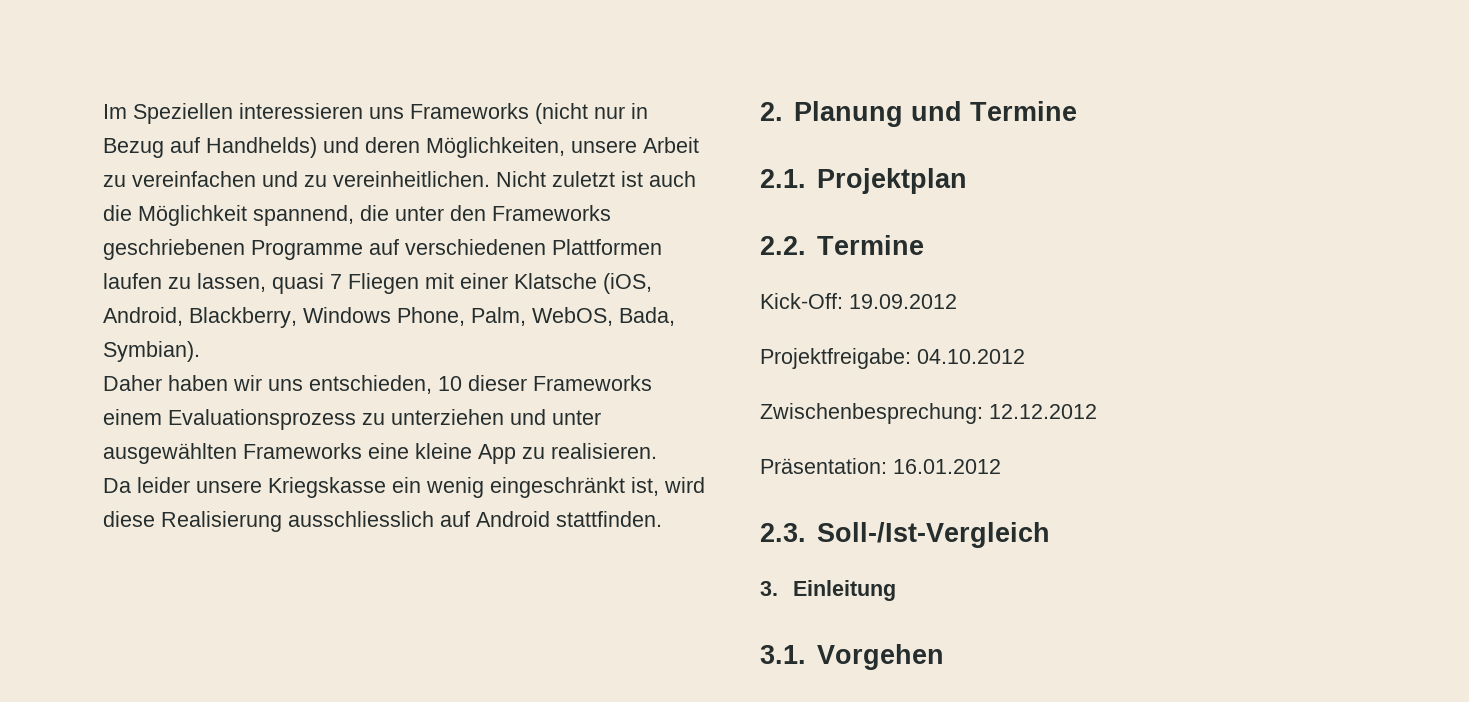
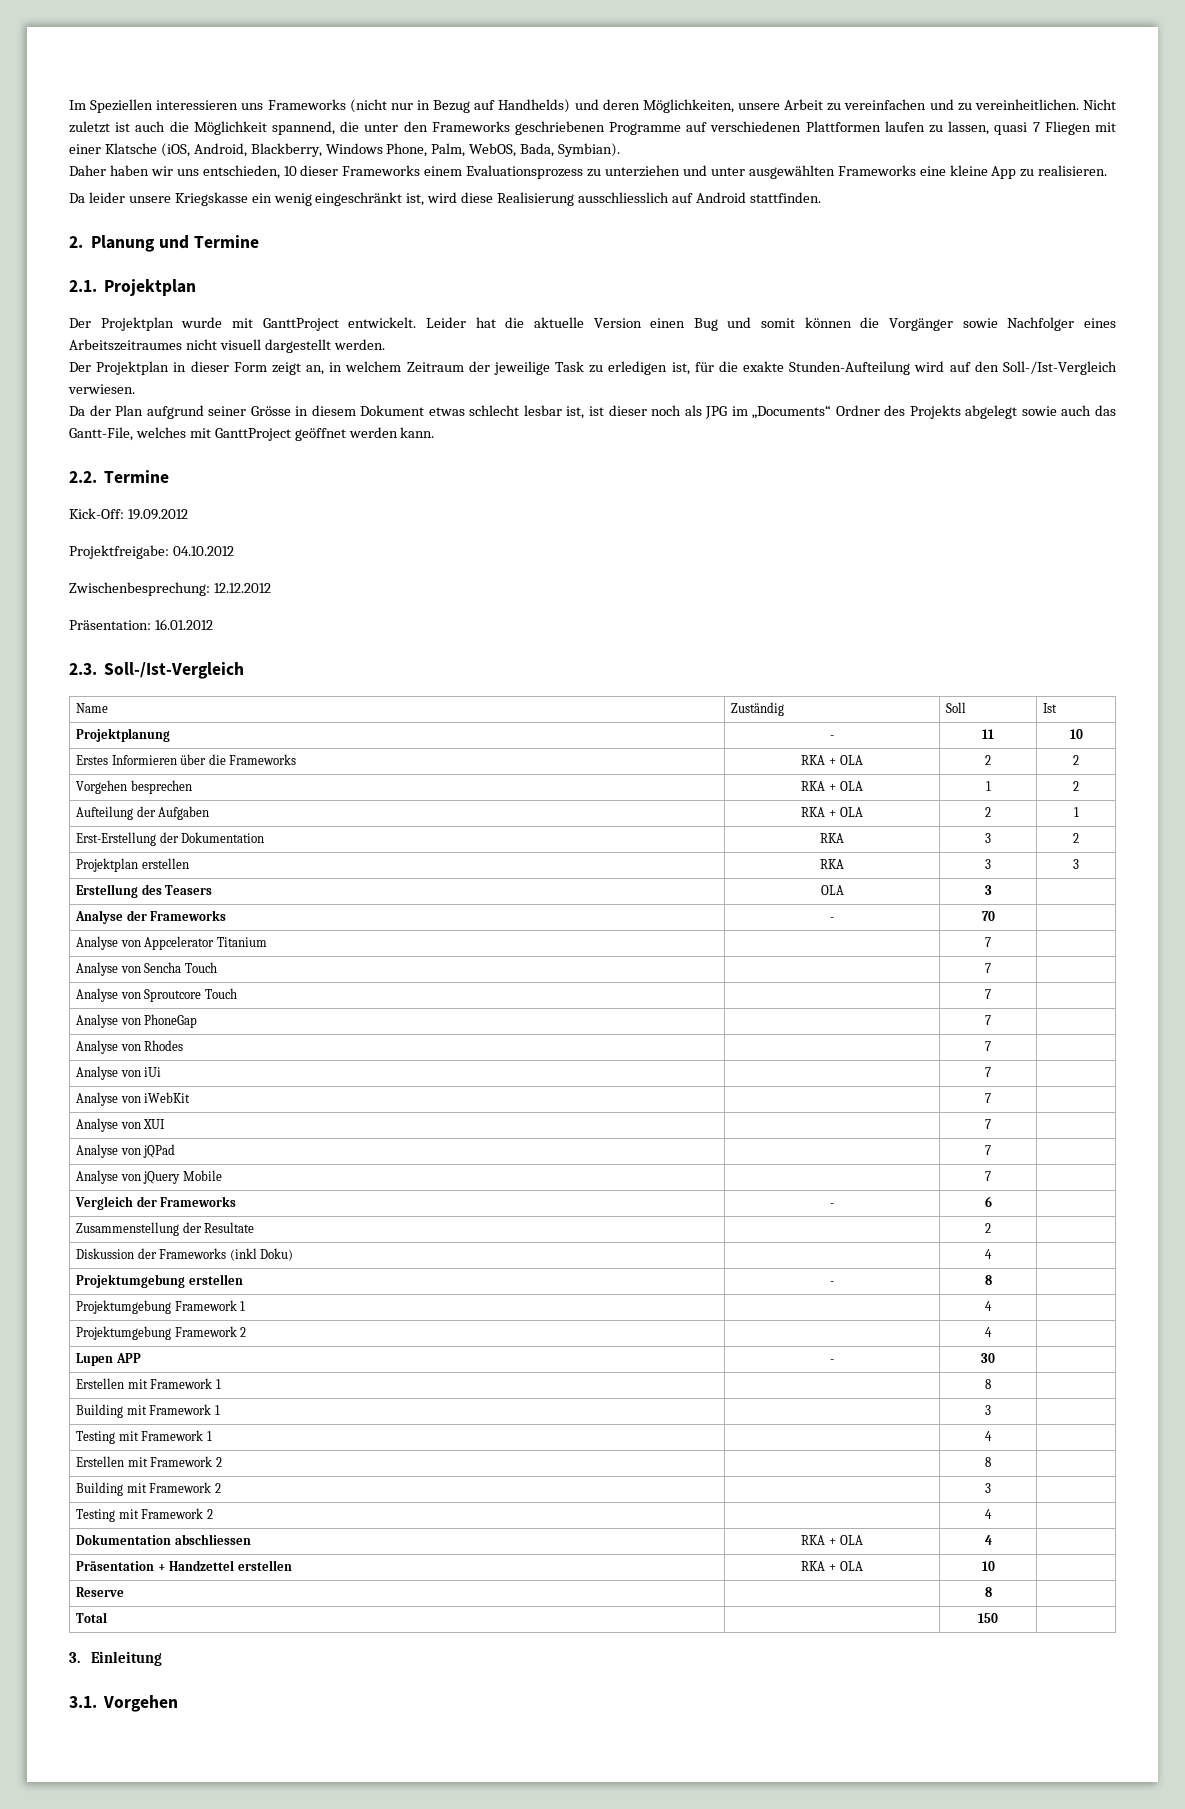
+ Der Projektplan wurde mit GanttProject entwickelt. Leider hat die aktuelle Version einen Bug und somit können die Vorgänger sowie Nachfolger eines Arbeitszeitraumes nicht visuell dargestellt werden.
+ Der Projektplan in dieser Form zeigt an, in welchem Zeitraum der jeweilige Task zu erledigen ist, für die exakte Stunden-Aufteilung wird auf den Soll-/Ist-Vergleich verwiesen.
+ Da der Plan aufgrund seiner Grösse in diesem Dokument etwas schlecht lesbar ist, ist dieser noch als JPG im „Documents“ Ordner des Projekts abgelegt sowie auch das Gantt-File, welches mit GanttProject geöffnet werden kann.
+ Name | Zuständig | Soll | Ist
+ Projektplanung | - | 11 | 10
+ Erstes Informieren über die Frameworks | RKA + OLA | 2 | 2
+ Vorgehen besprechen | RKA + OLA | 1 | 2
+ Aufteilung der Aufgaben | RKA + OLA | 2 | 1
+ Erst-Erstellung der Dokumentation | RKA | 3 | 2
+ Projektplan erstellen | RKA | 3 | 3
+ Erstellung des Teasers | OLA | 3 |
+ Analyse der Frameworks | - | 70 |
+ Analyse von Appcelerator Titanium | | 7 |
+ Analyse von Sencha Touch | | 7 |
+ Analyse von Sproutcore Touch | | 7 |
+ Analyse von PhoneGap | | 7 |
+ Analyse von Rhodes | | 7 |
+ Analyse von iUi | | 7 |
+ Analyse von iWebKit | | 7 |
+ Analyse von XUI | | 7 |
+ Analyse von jQPad | | 7 |
+ Analyse von jQuery Mobile | | 7 |
+ Vergleich der Frameworks | - | 6 |
+ Zusammenstellung der Resultate | | 2 |
+ Diskussion der Frameworks (inkl Doku) | | 4 |
+ Projektumgebung erstellen | - | 8 |
+ Projektumgebung Framework 1 | | 4 |
+ Projektumgebung Framework 2 | | 4 |
+ Lupen APP | - | 30 |
+ Erstellen mit Framework 1 | | 8 |
+ Building mit Framework 1 | | 3 |
+ Testing mit Framework 1 | | 4 |
+ Erstellen mit Framework 2 | | 8 |
+ Building mit Framework 2 | | 3 |
+ Testing mit Framework 2 | | 4 |
+ Dokumentation abschliessen | RKA + OLA | 4 |
+ Präsentation + Handzettel erstellen | RKA + OLA | 10 |
+ Reserve | | 8 |
+ Total | | 150 |

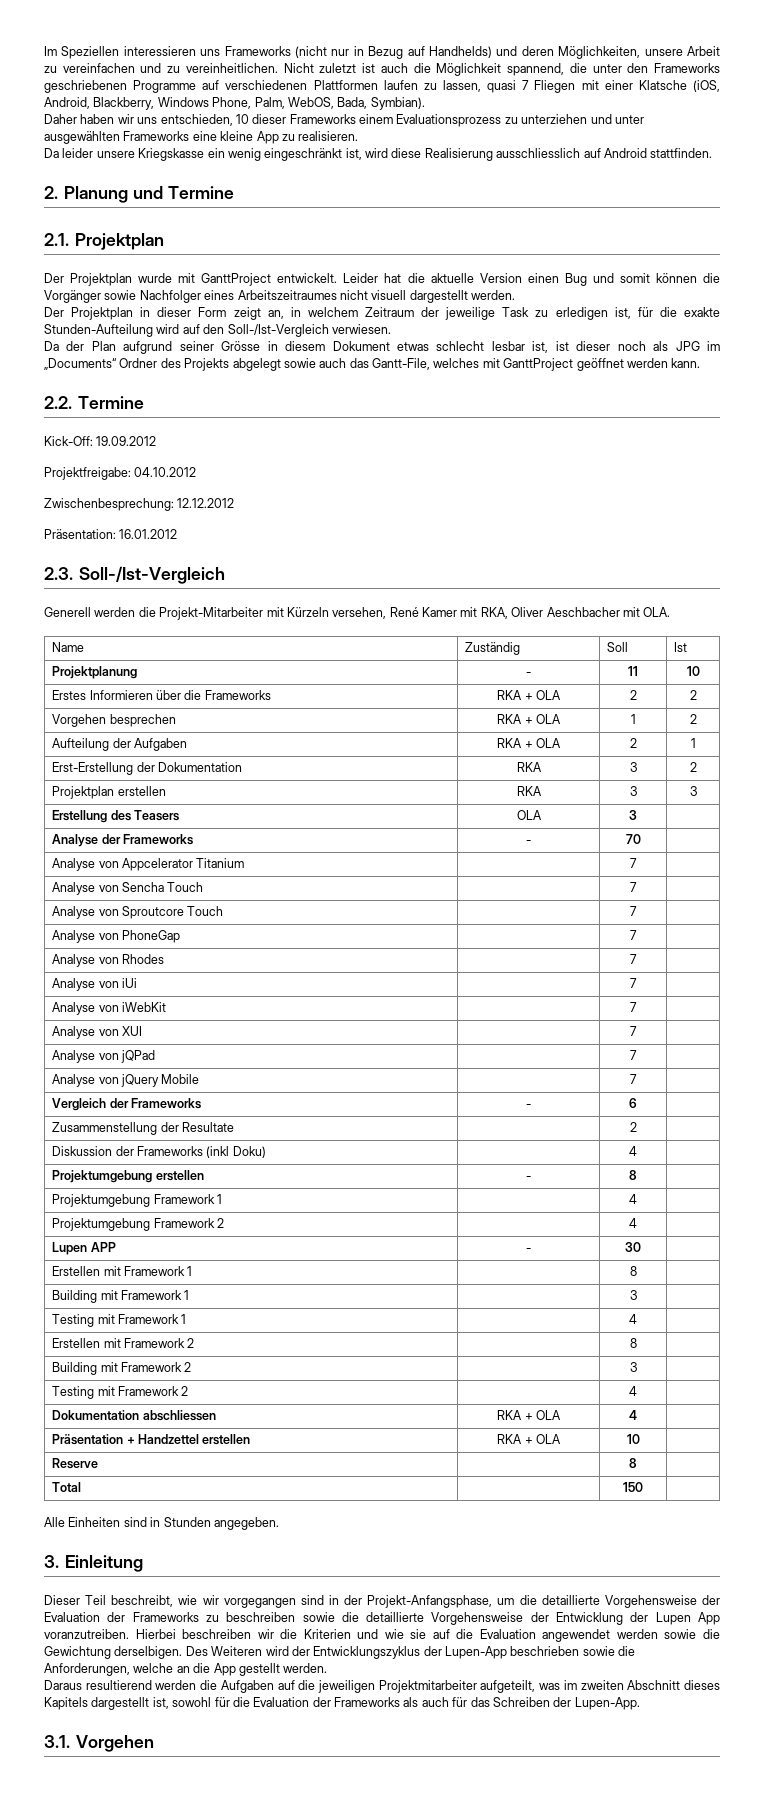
+ Generell werden die Projekt-Mitarbeiter mit Kürzeln versehen, René Kamer mit RKA, Oliver Aeschbacher mit OLA.
+ Alle Einheiten sind in Stunden angegeben.
  3. Einleitung
+ Dieser Teil beschreibt, wie wir vorgegangen sind in der Projekt-Anfangsphase, um die detaillierte Vorgehensweise der Evaluation der Frameworks zu beschreiben sowie die detaillierte Vorgehensweise der Entwicklung der Lupen App voranzutreiben. Hierbei beschreiben wir die Kriterien und wie sie auf die Evaluation angewendet werden sowie die Gewichtung derselbigen. Des Weiteren wird der Entwicklungszyklus der Lupen-App beschrieben sowie die Anforderungen, welche an die App gestellt werden.
+ Daraus resultierend werden die Aufgaben auf die jeweiligen Projektmitarbeiter aufgeteilt, was im zweiten Abschnitt dieses Kapitels dargestellt ist, sowohl für die Evaluation der Frameworks als auch für das Schreiben der Lupen-App.

